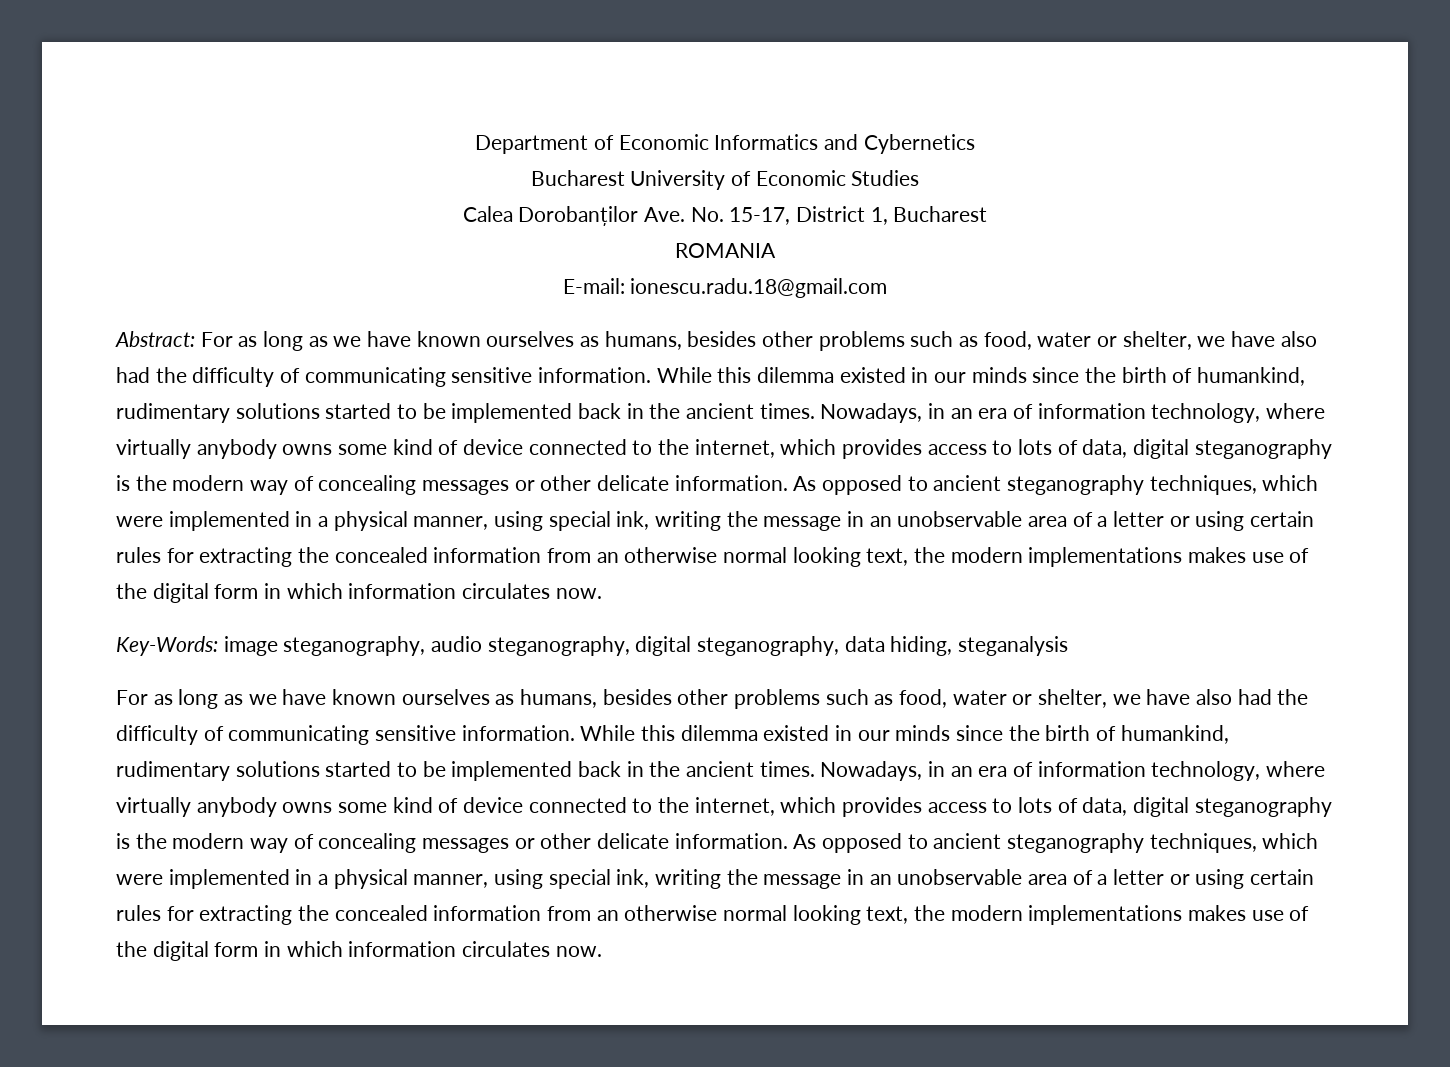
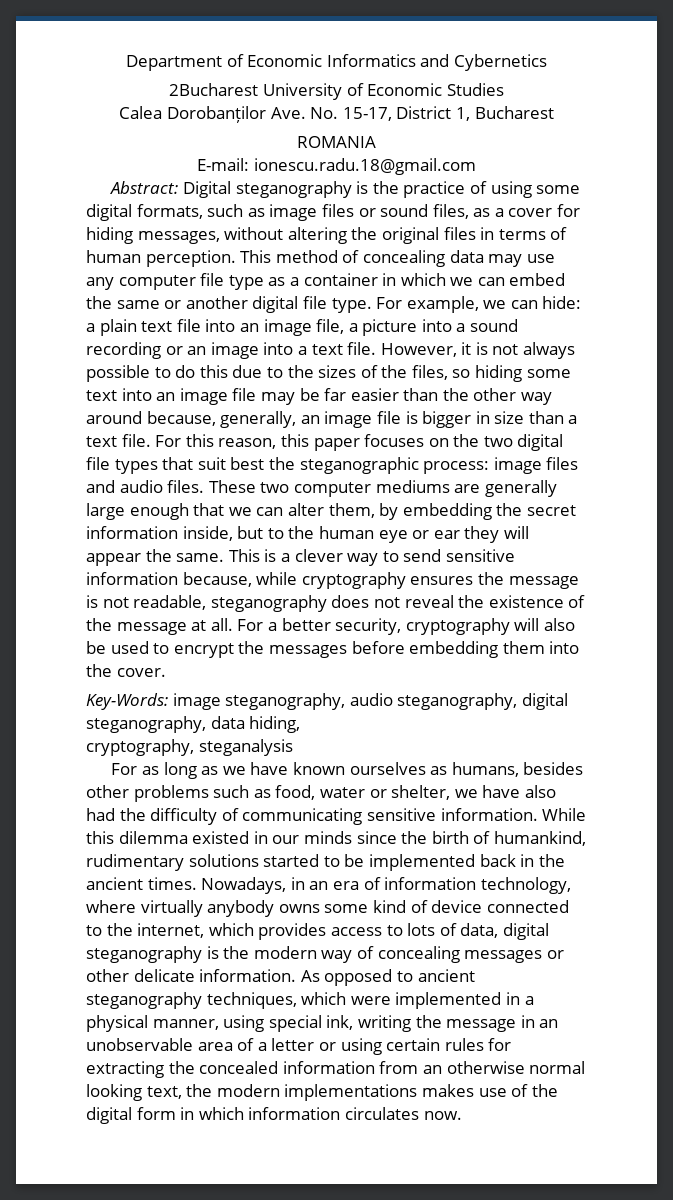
- Bucharest University of Economic Studies
+ 2Bucharest University of Economic Studies
- Abstract: For as long as we have known ourselves as humans, besides other problems such as food, water or shelter, we have also had the difficulty of communicating sensitive information. While this dilemma existed in our minds since the birth of humankind, rudimentary solutions started to be implemented back in the ancient times. Nowadays, in an era of information technology, where virtually anybody owns some kind of device connected to the internet, which provides access to lots of data, digital steganography is the modern way of concealing messages or other delicate information. As opposed to ancient steganography techniques, which were implemented in a physical manner, using special ink, writing the message in an unobservable area of a letter or using certain rules for extracting the concealed information from an otherwise normal looking text, the modern implementations makes use of the digital form in which information circulates now.
+ Abstract: Digital steganography is the practice of using some digital formats, such as image files or sound files, as a cover for hiding messages, without altering the original files in terms of human perception. This method of concealing data may use any computer file type as a container in which we can embed the same or another digital file type. For example, we can hide: a plain text file into an image file, a picture into a sound recording or an image into a text file. However, it is not always possible to do this due to the sizes of the files, so hiding some text into an image file may be far easier than the other way around because, generally, an image file is bigger in size than a text file. For this reason, this paper focuses on the two digital file types that suit best the steganographic process: image files and audio files. These two computer mediums are generally large enough that we can alter them, by embedding the secret information inside, but to the human eye or ear they will appear the same. This is a clever way to send sensitive information because, while cryptography ensures the message is not readable, steganography does not reveal the existence of the message at all. For a better security, cryptography will also be used to encrypt the messages before embedding them into the cover.
- Key-Words: image steganography, audio steganography, digital steganography, data hiding, steganalysis
+ Key-Words: image steganography, audio steganography, digital steganography, data hiding,
+ cryptography, steganalysis

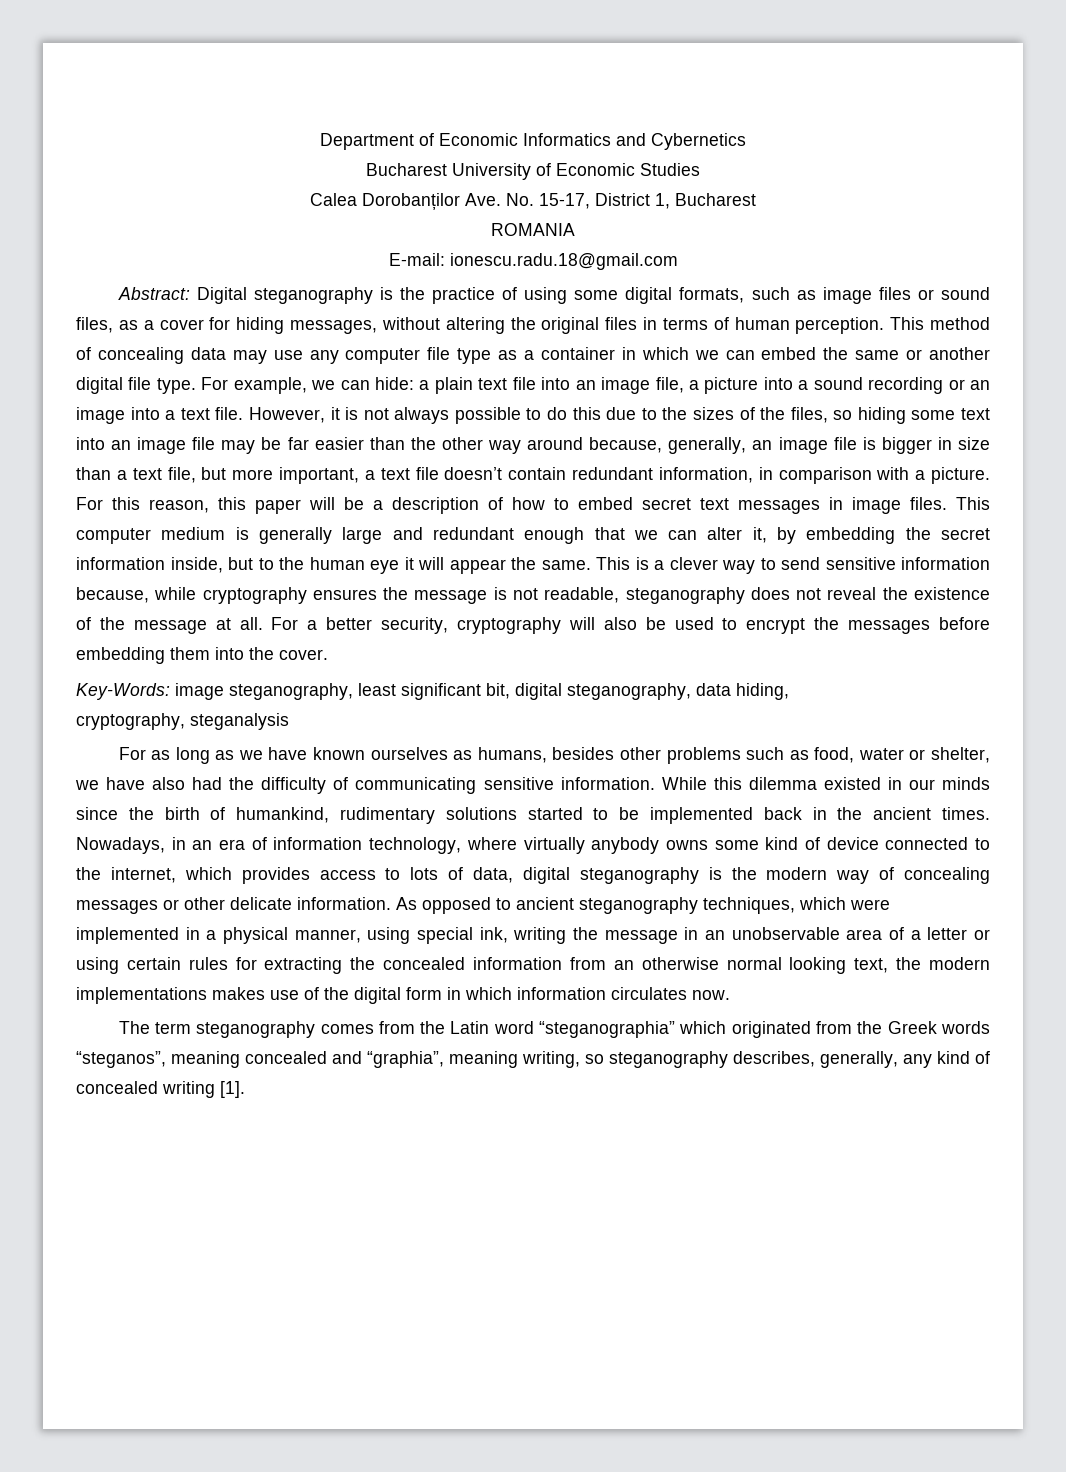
- 2Bucharest University of Economic Studies
+ Bucharest University of Economic Studies
- However, it is not always possible to do this due to the sizes of the files, so hiding some text into an image file may be far easier than the other way around because, generally, an image file is bigger in size than a text file.
+ However, it is not always possible to do this due to the sizes of the files, so hiding some text into an image file may be far easier than the other way around because, generally, an image file is bigger in size than a text file, but more important, a text file doesn’t contain redundant information, in comparison with a picture.
- For this reason, this paper focuses on the two digital file types that suit best the steganographic process: image files and audio files. These two computer mediums are generally large enough that we can alter them, by embedding the secret information inside, but to the human eye or ear they will appear the same.
+ For this reason, this paper will be a description of how to embed secret text messages in image files. This computer medium is generally large and redundant enough that we can alter it, by embedding the secret information inside, but to the human eye it will appear the same.
- Key-Words: image steganography, audio steganography, digital steganography, data hiding,
+ Key-Words: image steganography, least significant bit, digital steganography, data hiding,
+ The term steganography comes from the Latin word “steganographia” which originated from the Greek words “steganos”, meaning concealed and “graphia”, meaning writing, so steganography describes, generally, any kind of concealed writing [1].

